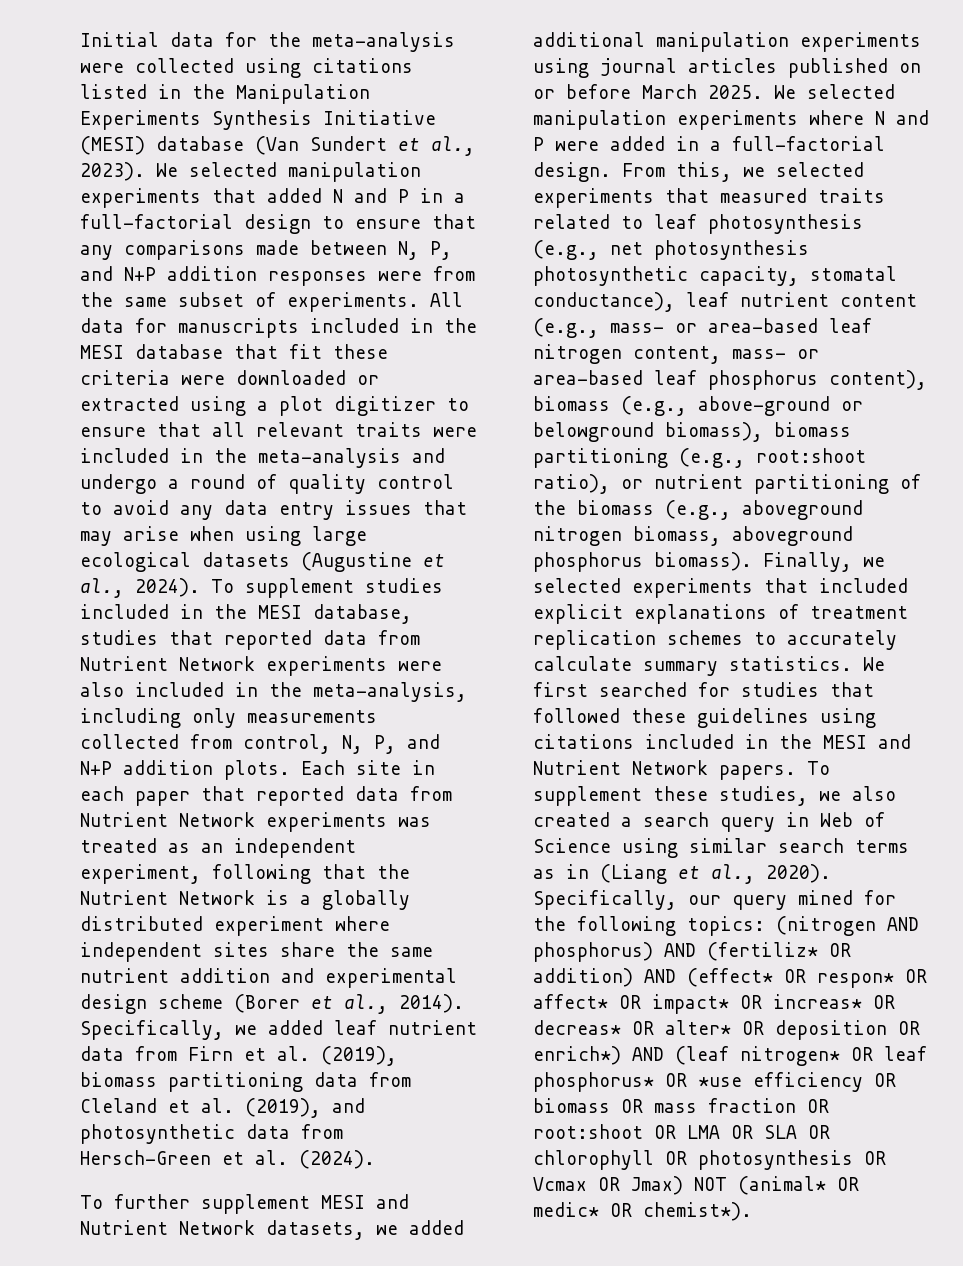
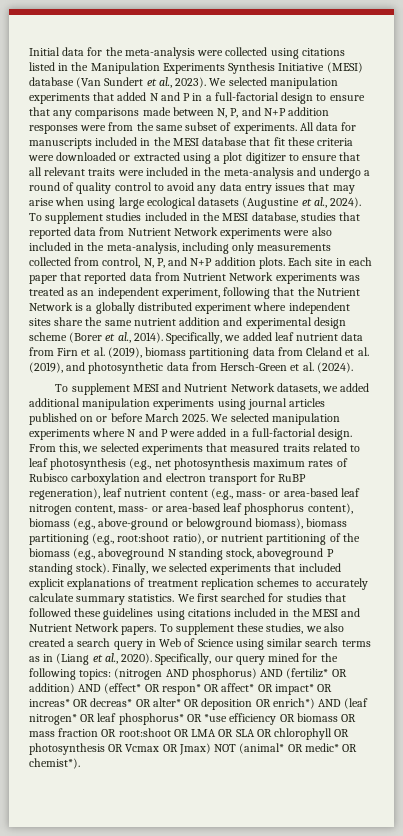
- To further supplement MESI and Nutrient Network datasets, we added additional manipulation experiments using journal articles published on or before March 2025.
+ To supplement MESI and Nutrient Network datasets, we added additional manipulation experiments using journal articles published on or before March 2025.
- From this, we selected experiments that measured traits related to leaf photosynthesis (e.g., net photosynthesis photosynthetic capacity, stomatal conductance), leaf nutrient content (e.g., mass- or area-based leaf nitrogen content, mass- or area-based leaf phosphorus content), biomass (e.g., above-ground or belowground biomass), biomass partitioning (e.g., root:shoot ratio), or nutrient partitioning of the biomass (e.g., aboveground nitrogen biomass, aboveground phosphorus biomass).
+ From this, we selected experiments that measured traits related to leaf photosynthesis (e.g., net photosynthesis maximum rates of Rubisco carboxylation and electron transport for RuBP regeneration), leaf nutrient content (e.g., mass- or area-based leaf nitrogen content, mass- or area-based leaf phosphorus content), biomass (e.g., above-ground or belowground biomass), biomass partitioning (e.g., root:shoot ratio), or nutrient partitioning of the biomass (e.g., aboveground N standing stock, aboveground P standing stock).

